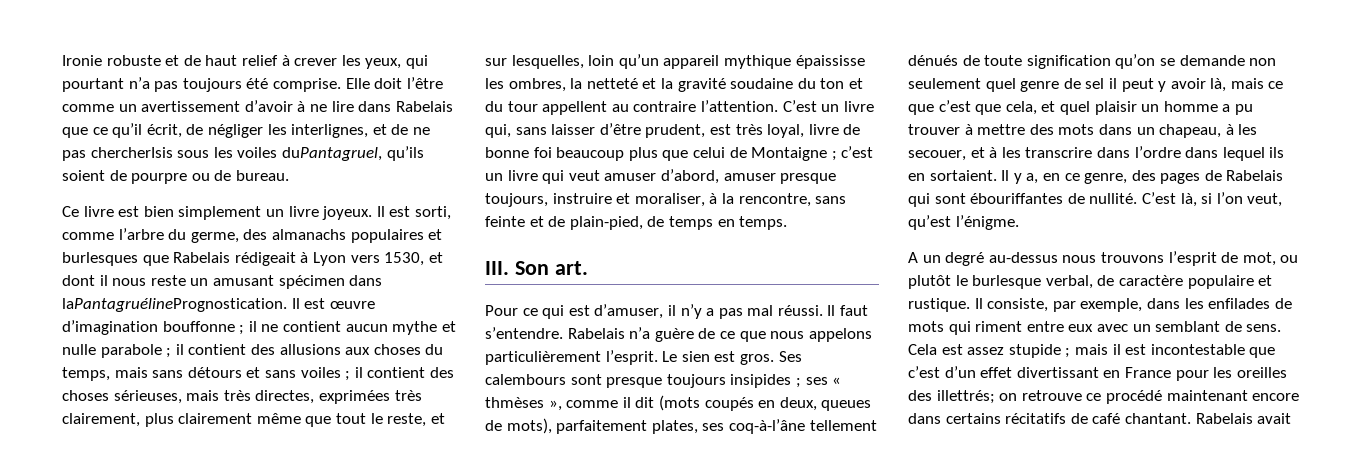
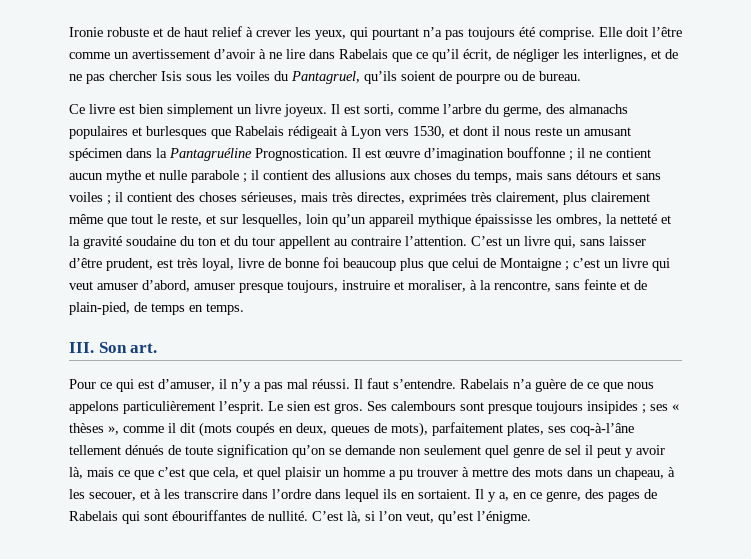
- Elle doit l’être comme un avertissement d’avoir à ne lire dans Rabelais que ce qu’il écrit, de négliger les interlignes, et de ne pas chercherIsis sous les voiles duPantagruel, qu’ils soient de pourpre ou de bureau.
+ Elle doit l’être comme un avertissement d’avoir à ne lire dans Rabelais que ce qu’il écrit, de négliger les interlignes, et de ne pas chercher Isis sous les voiles du Pantagruel, qu’ils soient de pourpre ou de bureau.
- Il est sorti, comme l’arbre du germe, des almanachs populaires et burlesques que Rabelais rédigeait à Lyon vers 1530, et dont il nous reste un amusant spécimen dans laPantagruélinePrognostication.
+ Il est sorti, comme l’arbre du germe, des almanachs populaires et burlesques que Rabelais rédigeait à Lyon vers 1530, et dont il nous reste un amusant spécimen dans la Pantagruéline Prognostication.
- ses « thmèses », comme il dit (mots coupés en deux, queues de mots), parfaitement plates, ses coq-à-l’âne tellement dénués de toute signification qu’on se demande non seulement quel genre de sel il peut y avoir là, mais ce que c’est que cela, et quel plaisir un homme a pu trouver à mettre des mots dans un chapeau, à les secouer, et à les transcrire dans l’ordre dans lequel ils en sortaient.
+ ses « thèses », comme il dit (mots coupés en deux, queues de mots), parfaitement plates, ses coq-à-l’âne tellement dénués de toute signification qu’on se demande non seulement quel genre de sel il peut y avoir là, mais ce que c’est que cela, et quel plaisir un homme a pu trouver à mettre des mots dans un chapeau, à les secouer, et à les transcrire dans l’ordre dans lequel ils en sortaient.
- A un degré au-dessus nous trouvons l’esprit de mot, ou plutôt le burlesque verbal, de caractère populaire et rustique. Il consiste, par exemple, dans les enfilades de mots qui riment entre eux avec un semblant de sens. Cela est assez stupide ; mais il est incontestable que c’est d’un effet divertissant en France pour les oreilles des illettrés; on retrouve ce procédé maintenant encore dans certains récitatifs de café chantant. Rabelais avait

